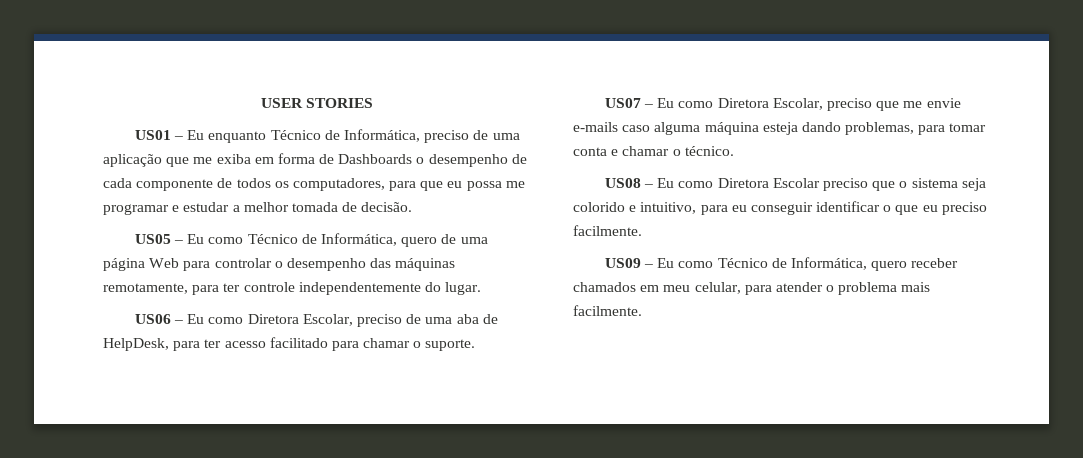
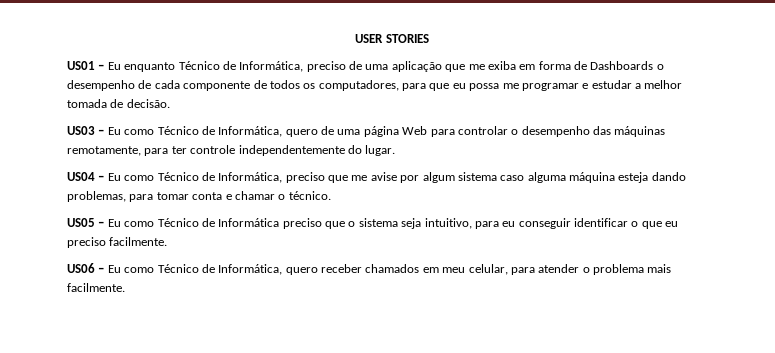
- US05 – Eu como Técnico de Informática, quero de uma página Web para controlar o desempenho das máquinas remotamente, para ter controle independentemente do lugar.
+ US03 – Eu como Técnico de Informática, quero de uma página Web para controlar o desempenho das máquinas remotamente, para ter controle independentemente do lugar.
- US06 – Eu como Diretora Escolar, preciso de uma aba de HelpDesk, para ter acesso facilitado para chamar o suporte.
- US07 – Eu como Diretora Escolar, preciso que me envie e-mails caso alguma máquina esteja dando problemas, para tomar conta e chamar o técnico.
+ US04 – Eu como Técnico de Informática, preciso que me avise por algum sistema caso alguma máquina esteja dando problemas, para tomar conta e chamar o técnico.
- US08 – Eu como Diretora Escolar preciso que o sistema seja colorido e intuitivo, para eu conseguir identificar o que eu preciso facilmente.
+ US05 – Eu como Técnico de Informática preciso que o sistema seja intuitivo, para eu conseguir identificar o que eu preciso facilmente.
- US09 – Eu como Técnico de Informática, quero receber chamados em meu celular, para atender o problema mais facilmente.
+ US06 – Eu como Técnico de Informática, quero receber chamados em meu celular, para atender o problema mais facilmente.

